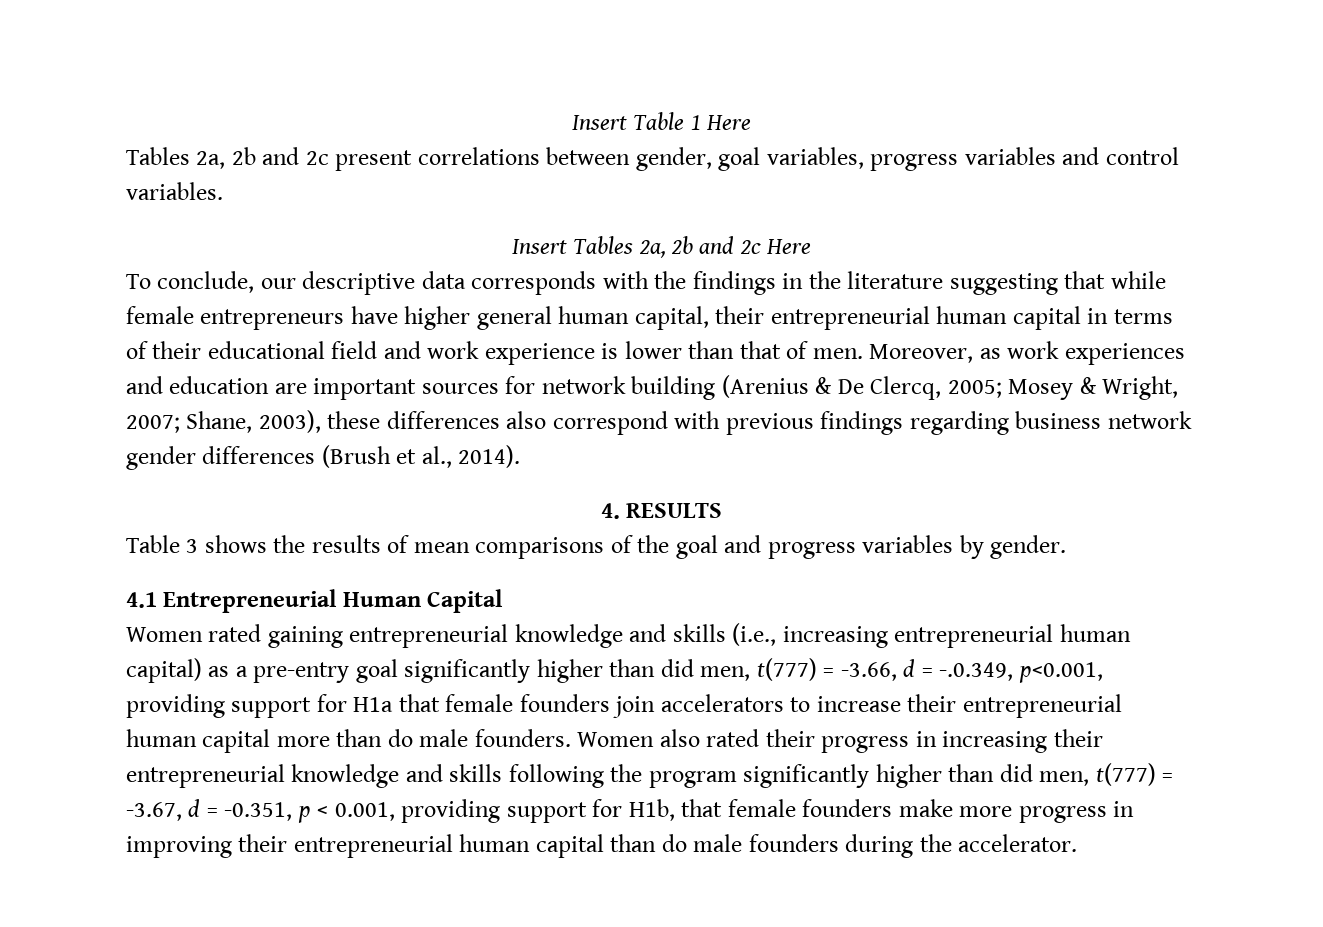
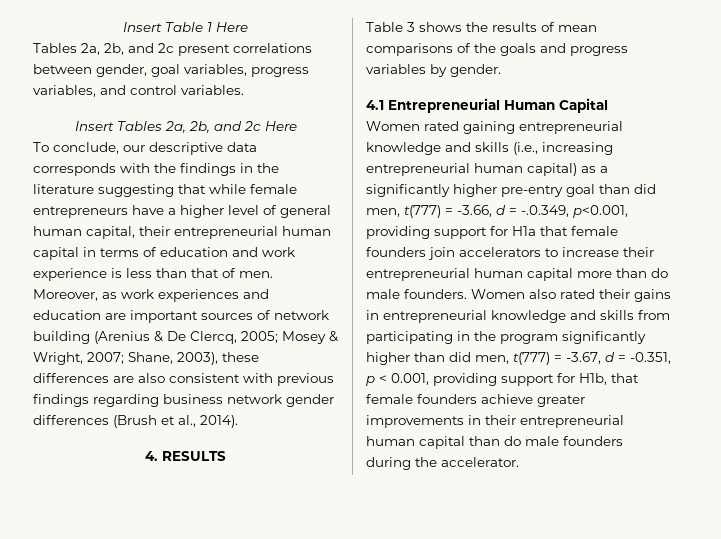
- Tables 2a, 2b and 2c present correlations between gender, goal variables, progress variables and control variables.
+ Tables 2a, 2b, and 2c present correlations between gender, goal variables, progress variables, and control variables.
- Insert Tables 2a, 2b and 2c Here
+ Insert Tables 2a, 2b, and 2c Here
- To conclude, our descriptive data corresponds with the findings in the literature suggesting that while female entrepreneurs have higher general human capital, their entrepreneurial human capital in terms of their educational field and work experience is lower than that of men.
+ To conclude, our descriptive data corresponds with the findings in the literature suggesting that while female entrepreneurs have a higher level of general human capital, their entrepreneurial human capital in terms of education and work experience is less than that of men.
- Moreover, as work experiences and education are important sources for network building (Arenius & De Clercq, 2005; Mosey & Wright, 2007; Shane, 2003), these differences also correspond with previous findings regarding business network gender differences (Brush et al., 2014).
+ Moreover, as work experiences and education are important sources of network building (Arenius & De Clercq, 2005; Mosey & Wright, 2007; Shane, 2003), these differences are also consistent with previous findings regarding business network gender differences (Brush et al., 2014).
- Table 3 shows the results of mean comparisons of the goal and progress variables by gender.
+ Table 3 shows the results of mean comparisons of the goals and progress variables by gender.
- Women rated gaining entrepreneurial knowledge and skills (i.e., increasing entrepreneurial human capital) as a pre-entry goal significantly higher than did men, t(777) = -3.66, d = -.0.349, p<0.001, providing support for H1a that female founders join accelerators to increase their entrepreneurial human capital more than do male founders.
+ Women rated gaining entrepreneurial knowledge and skills (i.e., increasing entrepreneurial human capital) as a significantly higher pre-entry goal than did men, t(777) = -3.66, d = -.0.349, p<0.001, providing support for H1a that female founders join accelerators to increase their entrepreneurial human capital more than do male founders.
- Women also rated their progress in increasing their entrepreneurial knowledge and skills following the program significantly higher than did men, t(777) = -3.67, d = -0.351, p < 0.001, providing support for H1b, that female founders make more progress in improving their entrepreneurial human capital than do male founders during the accelerator.
+ Women also rated their gains in entrepreneurial knowledge and skills from participating in the program significantly higher than did men, t(777) = -3.67, d = -0.351, p < 0.001, providing support for H1b, that female founders achieve greater improvements in their entrepreneurial human capital than do male founders during the accelerator.

